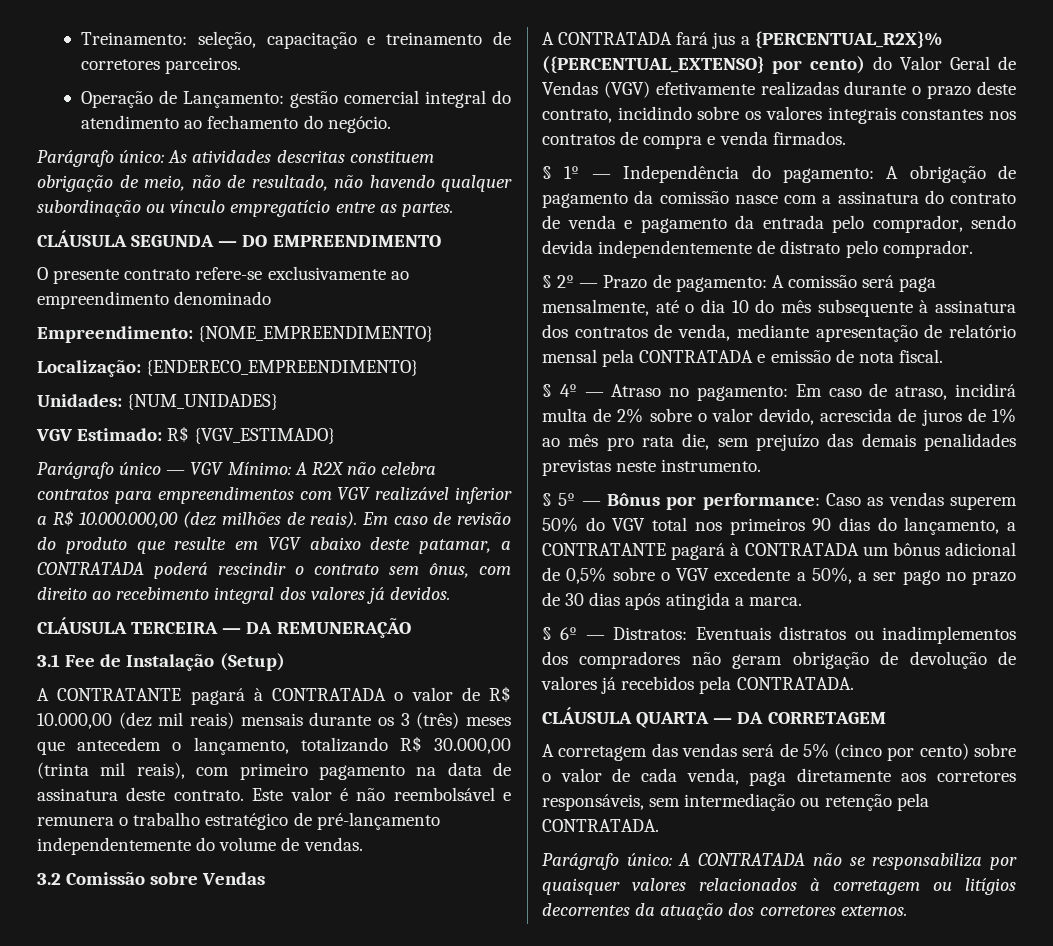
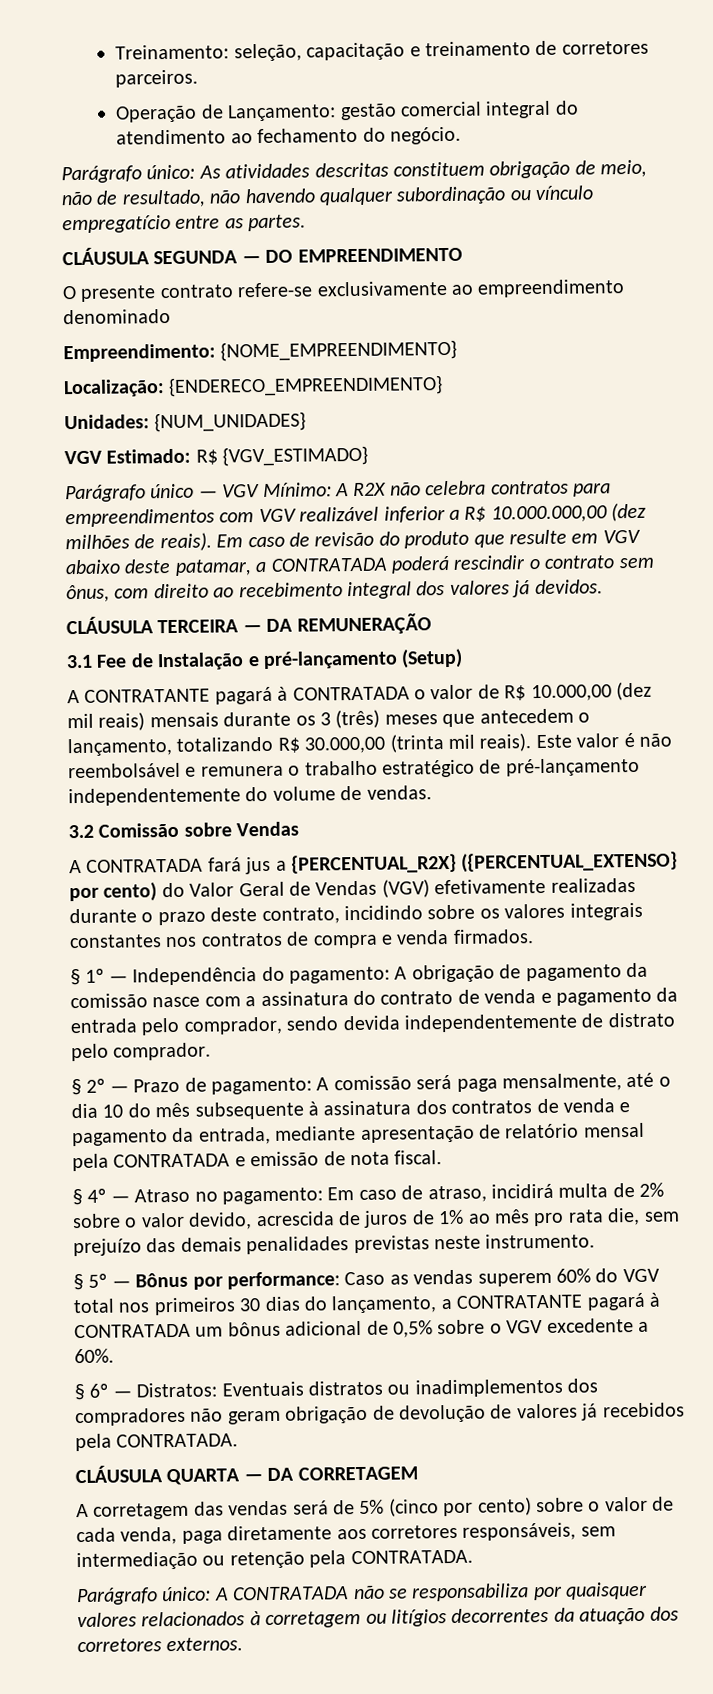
- 3.1 Fee de Instalação (Setup)
+ 3.1 Fee de Instalação e pré-lançamento (Setup)
- A CONTRATANTE pagará à CONTRATADA o valor de R$ 10.000,00 (dez mil reais) mensais durante os 3 (três) meses que antecedem o lançamento, totalizando R$ 30.000,00 (trinta mil reais), com primeiro pagamento na data de assinatura deste contrato.
+ A CONTRATANTE pagará à CONTRATADA o valor de R$ 10.000,00 (dez mil reais) mensais durante os 3 (três) meses que antecedem o lançamento, totalizando R$ 30.000,00 (trinta mil reais).
- A CONTRATADA fará jus a {PERCENTUAL_R2X}% ({PERCENTUAL_EXTENSO} por cento) do Valor Geral de Vendas (VGV) efetivamente realizadas durante o prazo deste contrato, incidindo sobre os valores integrais constantes nos contratos de compra e venda firmados.
+ A CONTRATADA fará jus a {PERCENTUAL_R2X} ({PERCENTUAL_EXTENSO} por cento) do Valor Geral de Vendas (VGV) efetivamente realizadas durante o prazo deste contrato, incidindo sobre os valores integrais constantes nos contratos de compra e venda firmados.
- § 2º — Prazo de pagamento: A comissão será paga mensalmente, até o dia 10 do mês subsequente à assinatura dos contratos de venda, mediante apresentação de relatório mensal pela CONTRATADA e emissão de nota fiscal.
+ § 2º — Prazo de pagamento: A comissão será paga mensalmente, até o dia 10 do mês subsequente à assinatura dos contratos de venda e pagamento da entrada, mediante apresentação de relatório mensal pela CONTRATADA e emissão de nota fiscal.
- § 5º — Bônus por performance: Caso as vendas superem 50% do VGV total nos primeiros 90 dias do lançamento, a CONTRATANTE pagará à CONTRATADA um bônus adicional de 0,5% sobre o VGV excedente a 50%, a ser pago no prazo de 30 dias após atingida a marca.
+ § 5º — Bônus por performance: Caso as vendas superem 60% do VGV total nos primeiros 30 dias do lançamento, a CONTRATANTE pagará à CONTRATADA um bônus adicional de 0,5% sobre o VGV excedente a 60%.

